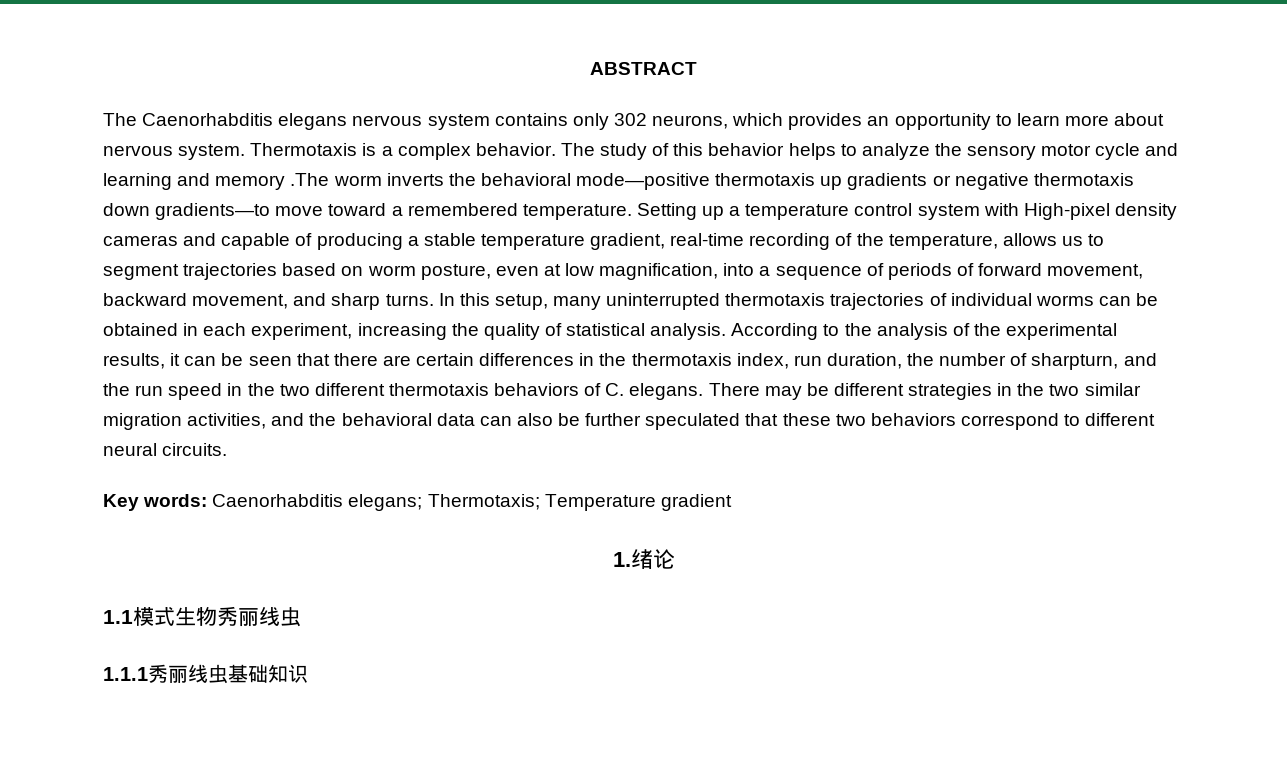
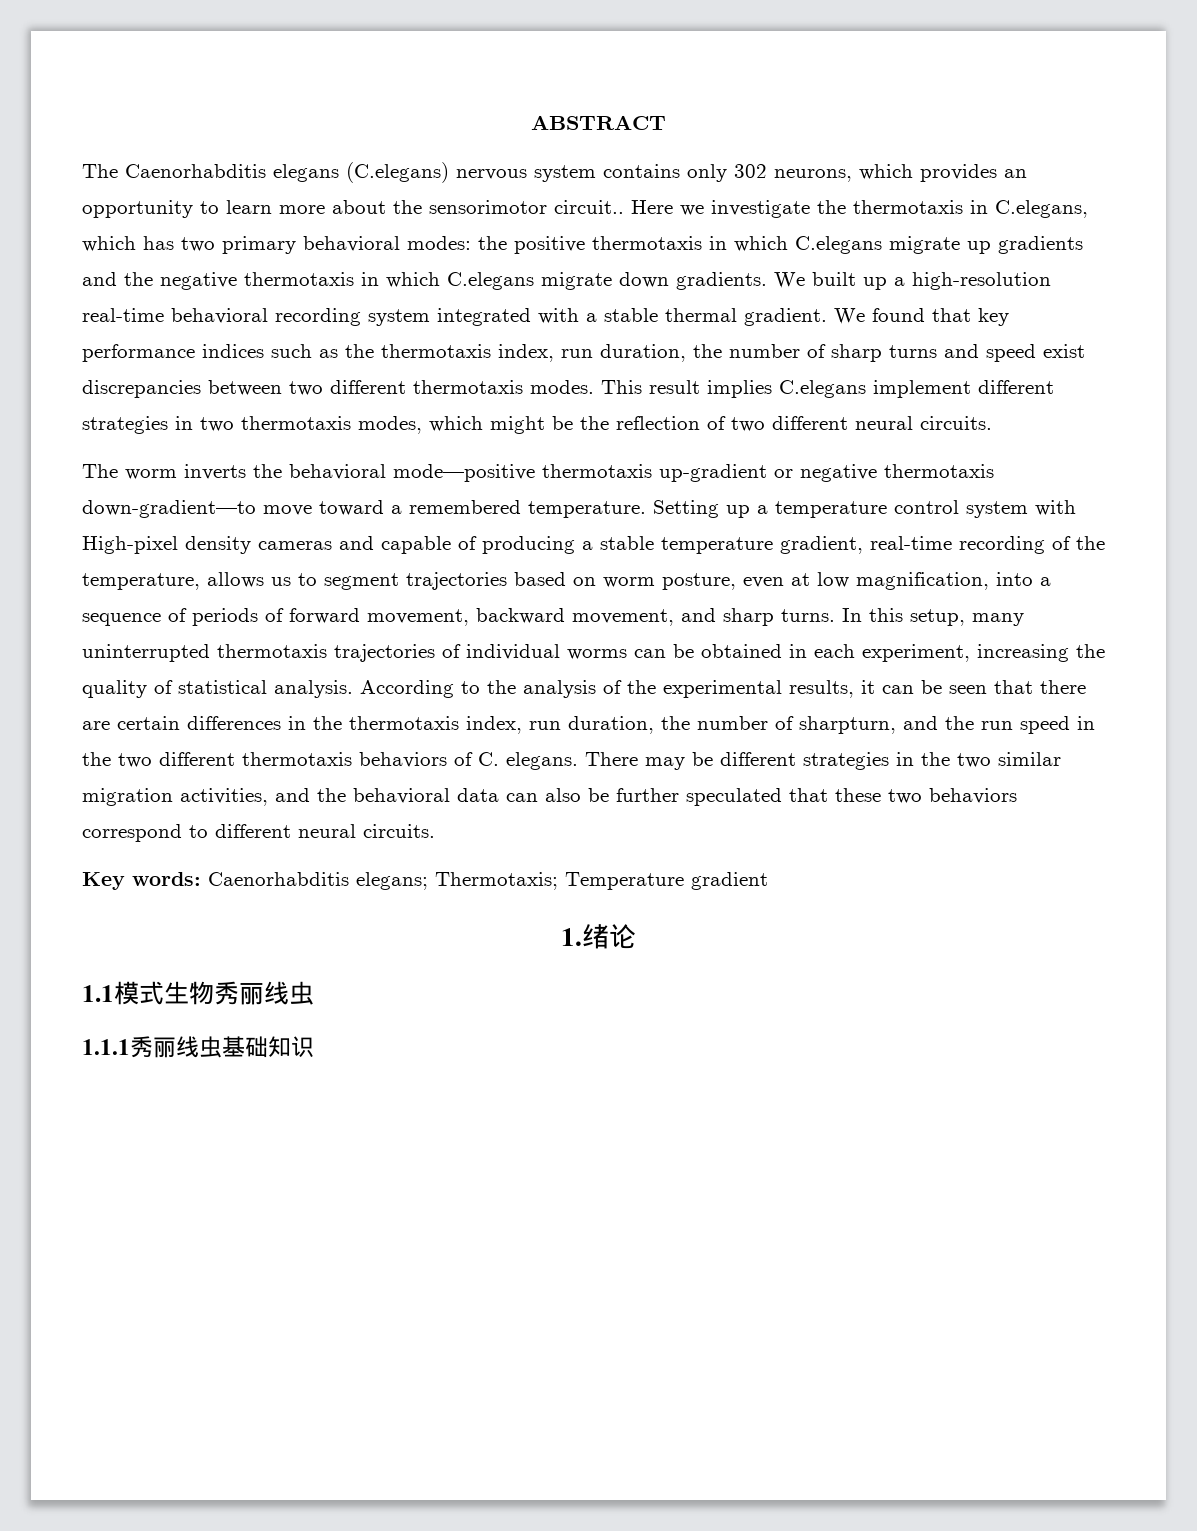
- The Caenorhabditis elegans nervous system contains only 302 neurons, which provides an opportunity to learn more about nervous system. Thermotaxis is a complex behavior. The study of this behavior helps to analyze the sensory motor cycle and learning and memory .The worm inverts the behavioral mode—positive thermotaxis up gradients or negative thermotaxis down gradients—to move toward a remembered temperature.
+ The Caenorhabditis elegans (C.elegans) nervous system contains only 302 neurons, which provides an opportunity to learn more about the sensorimotor circuit.. Here we investigate the thermotaxis in C.elegans, which has two primary behavioral modes: the positive thermotaxis in which C.elegans migrate up gradients and the negative thermotaxis in which C.elegans migrate down gradients. We built up a high-resolution real-time behavioral recording system integrated with a stable thermal gradient. We found that key performance indices such as the thermotaxis index, run duration, the number of sharp turns and speed exist discrepancies between two different thermotaxis modes. This result implies C.elegans implement different strategies in two thermotaxis modes, which might be the reflection of two different neural circuits.
+ The worm inverts the behavioral mode—positive thermotaxis up-gradient or negative thermotaxis down-gradient—to move toward a remembered temperature.

